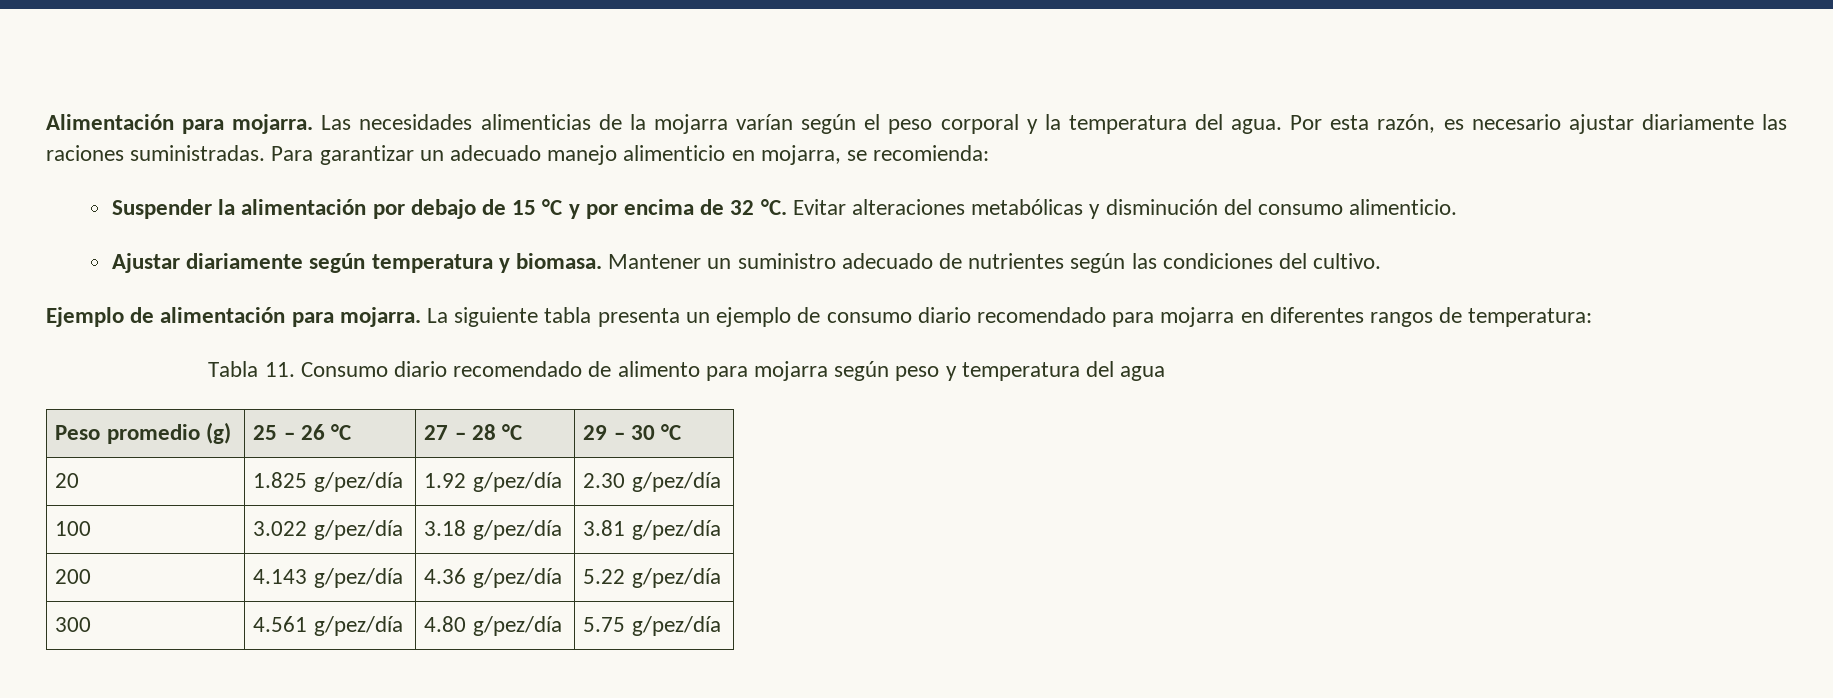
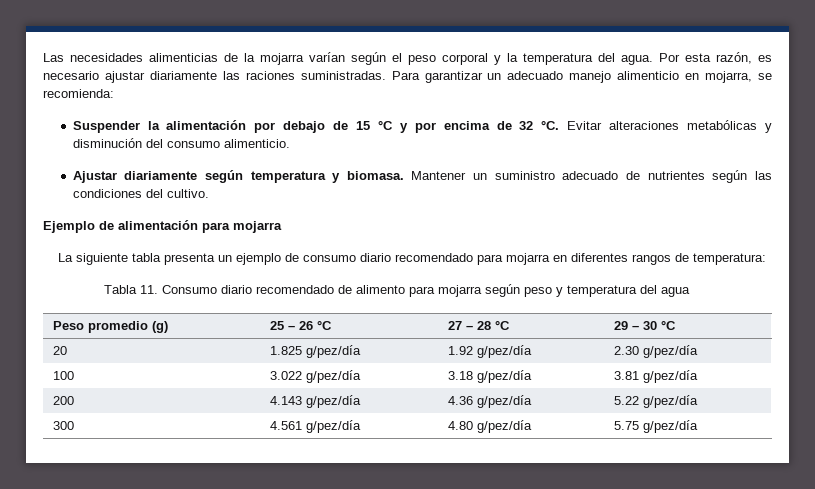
- Alimentación para mojarra.
- Ejemplo de alimentación para mojarra. La siguiente tabla presenta un ejemplo de consumo diario recomendado para mojarra en diferentes rangos de temperatura:
+ Ejemplo de alimentación para mojarra
+ La siguiente tabla presenta un ejemplo de consumo diario recomendado para mojarra en diferentes rangos de temperatura:

